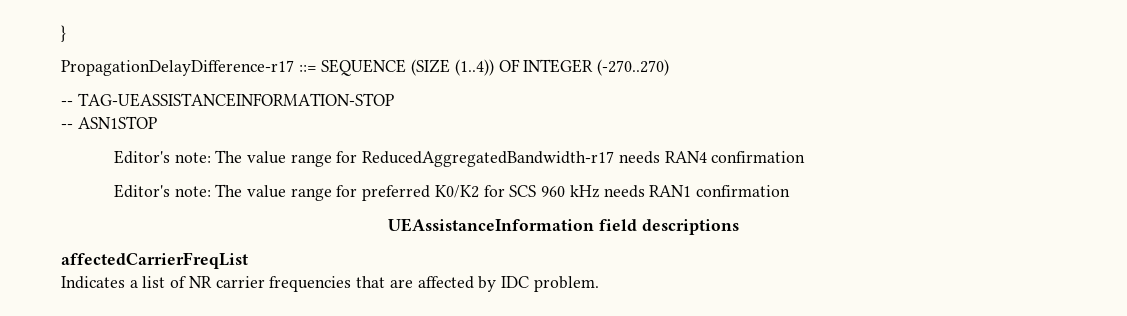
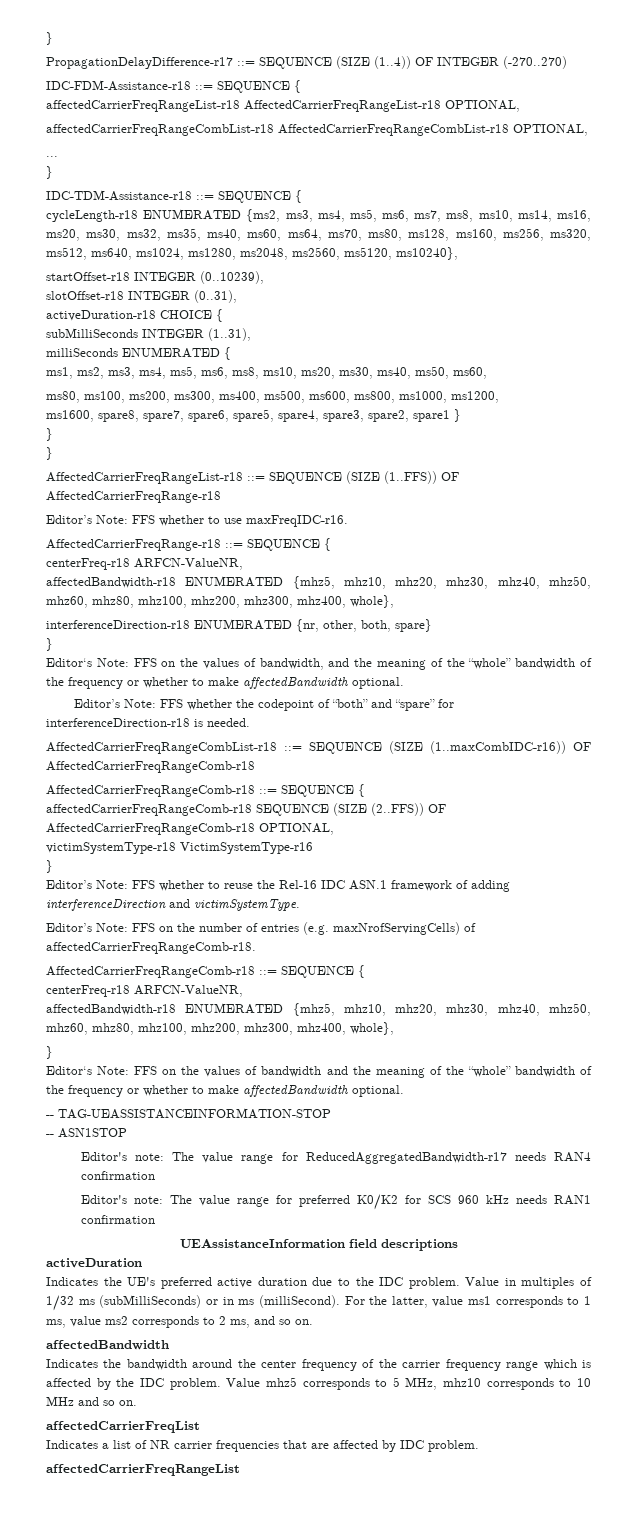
+ IDC-FDM-Assistance-r18 ::= SEQUENCE {
+ affectedCarrierFreqRangeList-r18 AffectedCarrierFreqRangeList-r18 OPTIONAL,
+ affectedCarrierFreqRangeCombList-r18 AffectedCarrierFreqRangeCombList-r18 OPTIONAL,
+ ...
+ }
+ IDC-TDM-Assistance-r18 ::= SEQUENCE {
+ cycleLength-r18 ENUMERATED {ms2, ms3, ms4, ms5, ms6, ms7, ms8, ms10, ms14, ms16, ms20, ms30, ms32, ms35, ms40, ms60, ms64, ms70, ms80, ms128, ms160, ms256, ms320, ms512, ms640, ms1024, ms1280, ms2048, ms2560, ms5120, ms10240},
+ startOffset-r18 INTEGER (0..10239),
+ slotOffset-r18 INTEGER (0..31),
+ activeDuration-r18 CHOICE {
+ subMilliSeconds INTEGER (1..31),
+ milliSeconds ENUMERATED {
+ ms1, ms2, ms3, ms4, ms5, ms6, ms8, ms10, ms20, ms30, ms40, ms50, ms60,
+ ms80, ms100, ms200, ms300, ms400, ms500, ms600, ms800, ms1000, ms1200,
+ ms1600, spare8, spare7, spare6, spare5, spare4, spare3, spare2, spare1 }
+ }
+ }
+ AffectedCarrierFreqRangeList-r18 ::= SEQUENCE (SIZE (1..FFS)) OF AffectedCarrierFreqRange-r18
+ Editor’s Note: FFS whether to use maxFreqIDC-r16.
+ AffectedCarrierFreqRange-r18 ::= SEQUENCE {
+ centerFreq-r18 ARFCN-ValueNR,
+ affectedBandwidth-r18 ENUMERATED {mhz5, mhz10, mhz20, mhz30, mhz40, mhz50, mhz60, mhz80, mhz100, mhz200, mhz300, mhz400, whole},
+ interferenceDirection-r18 ENUMERATED {nr, other, both, spare}
+ }
+ Editor‘s Note: FFS on the values of bandwidth, and the meaning of the “whole” bandwidth of the frequency or whether to make affectedBandwidth optional.
+ Editor’s Note: FFS whether the codepoint of “both” and “spare” for interferenceDirection-r18 is needed.
+ AffectedCarrierFreqRangeCombList-r18 ::= SEQUENCE (SIZE (1..maxCombIDC-r16)) OF AffectedCarrierFreqRangeComb-r18
+ AffectedCarrierFreqRangeComb-r18 ::= SEQUENCE {
+ affectedCarrierFreqRangeComb-r18 SEQUENCE (SIZE (2..FFS)) OF AffectedCarrierFreqRangeComb-r18 OPTIONAL,
+ victimSystemType-r18 VictimSystemType-r16
+ }
+ Editor’s Note: FFS whether to reuse the Rel-16 IDC ASN.1 framework of adding interferenceDirection and victimSystemType.
+ Editor’s Note: FFS on the number of entries (e.g. maxNrofServingCells) of affectedCarrierFreqRangeComb-r18.
+ AffectedCarrierFreqRangeComb-r18 ::= SEQUENCE {
+ centerFreq-r18 ARFCN-ValueNR,
+ affectedBandwidth-r18 ENUMERATED {mhz5, mhz10, mhz20, mhz30, mhz40, mhz50, mhz60, mhz80, mhz100, mhz200, mhz300, mhz400, whole},
+ }
+ Editor‘s Note: FFS on the values of bandwidth and the meaning of the “whole” bandwidth of the frequency or whether to make affectedBandwidth optional.
+ activeDuration
+ Indicates the UE's preferred active duration due to the IDC problem. Value in multiples of 1/32 ms (subMilliSeconds) or in ms (milliSecond). For the latter, value ms1 corresponds to 1 ms, value ms2 corresponds to 2 ms, and so on.
+ affectedBandwidth
+ Indicates the bandwidth around the center frequency of the carrier frequency range which is affected by the IDC problem. Value mhz5 corresponds to 5 MHz, mhz10 corresponds to 10 MHz and so on.
+ affectedCarrierFreqRangeList

